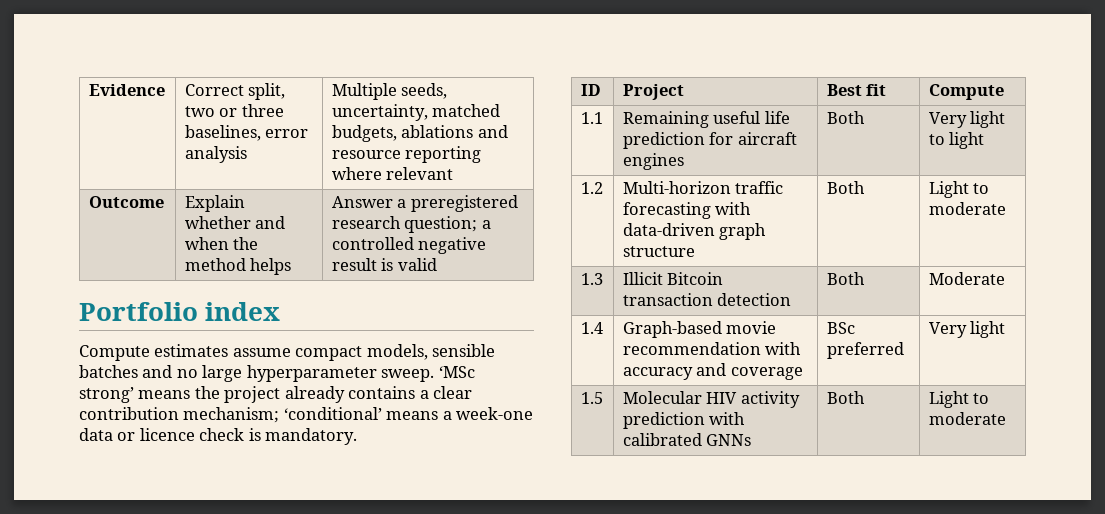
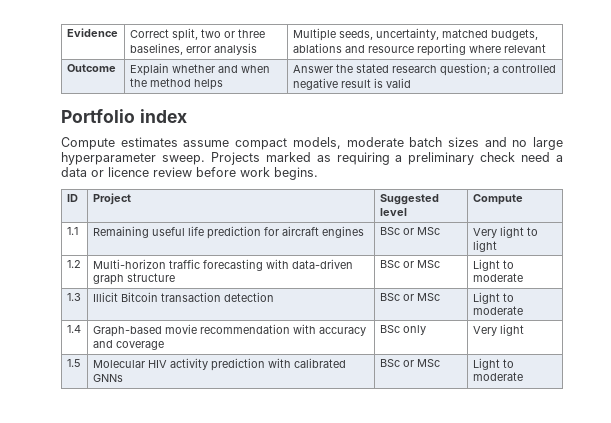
- Outcome | Explain whether and when the method helps | Answer a preregistered research question; a controlled negative result is valid
+ Outcome | Explain whether and when the method helps | Answer the stated research question; a controlled negative result is valid
- Compute estimates assume compact models, sensible batches and no large hyperparameter sweep.
+ Compute estimates assume compact models, moderate batch sizes and no large hyperparameter sweep.
- ‘MSc strong’ means the project already contains a clear contribution mechanism; ‘conditional’ means a week-one data or licence check is mandatory.
+ Projects marked as requiring a preliminary check need a data or licence review before work begins.
- ID | Project | Best fit | Compute
+ ID | Project | Suggested level | Compute
- 1.1 | Remaining useful life prediction for aircraft engines | Both | Very light to light
+ 1.1 | Remaining useful life prediction for aircraft engines | BSc or MSc | Very light to light
- 1.2 | Multi-horizon traffic forecasting with data-driven graph structure | Both | Light to moderate
+ 1.2 | Multi-horizon traffic forecasting with data-driven graph structure | BSc or MSc | Light to moderate
- 1.3 | Illicit Bitcoin transaction detection | Both | Moderate
+ 1.3 | Illicit Bitcoin transaction detection | BSc or MSc | Light to moderate
- 1.4 | Graph-based movie recommendation with accuracy and coverage | BSc preferred | Very light
+ 1.4 | Graph-based movie recommendation with accuracy and coverage | BSc only | Very light
- 1.5 | Molecular HIV activity prediction with calibrated GNNs | Both | Light to moderate
+ 1.5 | Molecular HIV activity prediction with calibrated GNNs | BSc or MSc | Light to moderate

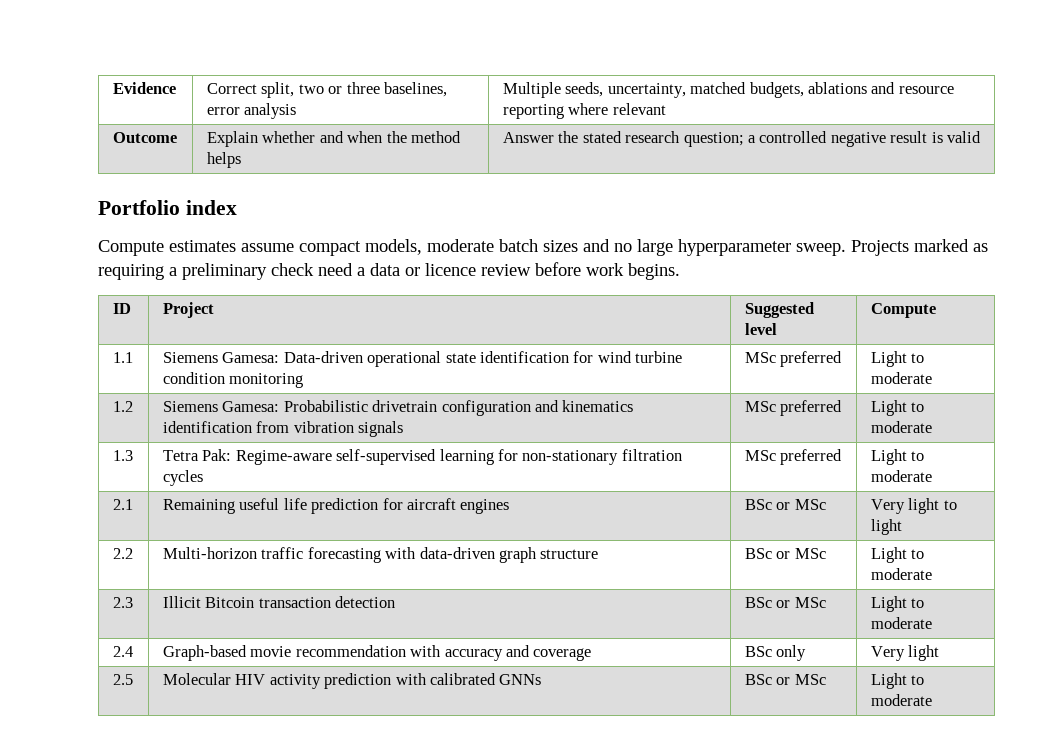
- 1.1 | Remaining useful life prediction for aircraft engines | BSc or MSc | Very light to light
+ 1.1 | Siemens Gamesa: Data-driven operational state identification for wind turbine condition monitoring | MSc preferred | Light to moderate
+ 1.2 | Siemens Gamesa: Probabilistic drivetrain configuration and kinematics identification from vibration signals | MSc preferred | Light to moderate
+ 1.3 | Tetra Pak: Regime-aware self-supervised learning for non-stationary filtration cycles | MSc preferred | Light to moderate
+ 2.1 | Remaining useful life prediction for aircraft engines | BSc or MSc | Very light to light
- 1.2 | Multi-horizon traffic forecasting with data-driven graph structure | BSc or MSc | Light to moderate
+ 2.2 | Multi-horizon traffic forecasting with data-driven graph structure | BSc or MSc | Light to moderate
- 1.3 | Illicit Bitcoin transaction detection | BSc or MSc | Light to moderate
+ 2.3 | Illicit Bitcoin transaction detection | BSc or MSc | Light to moderate
- 1.4 | Graph-based movie recommendation with accuracy and coverage | BSc only | Very light
+ 2.4 | Graph-based movie recommendation with accuracy and coverage | BSc only | Very light
- 1.5 | Molecular HIV activity prediction with calibrated GNNs | BSc or MSc | Light to moderate
+ 2.5 | Molecular HIV activity prediction with calibrated GNNs | BSc or MSc | Light to moderate

